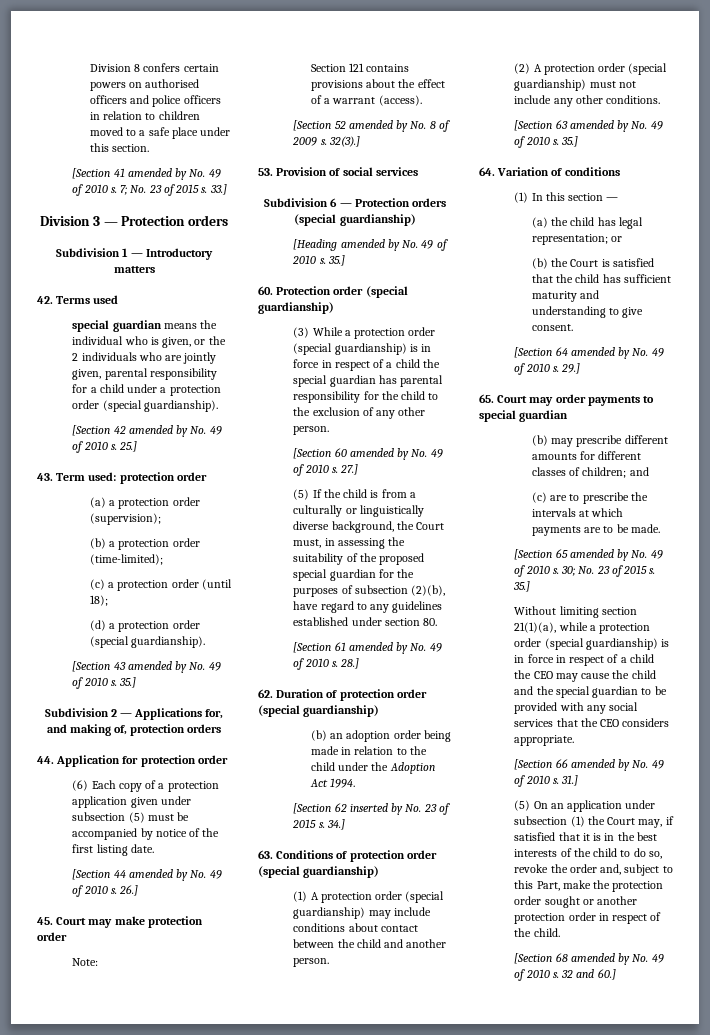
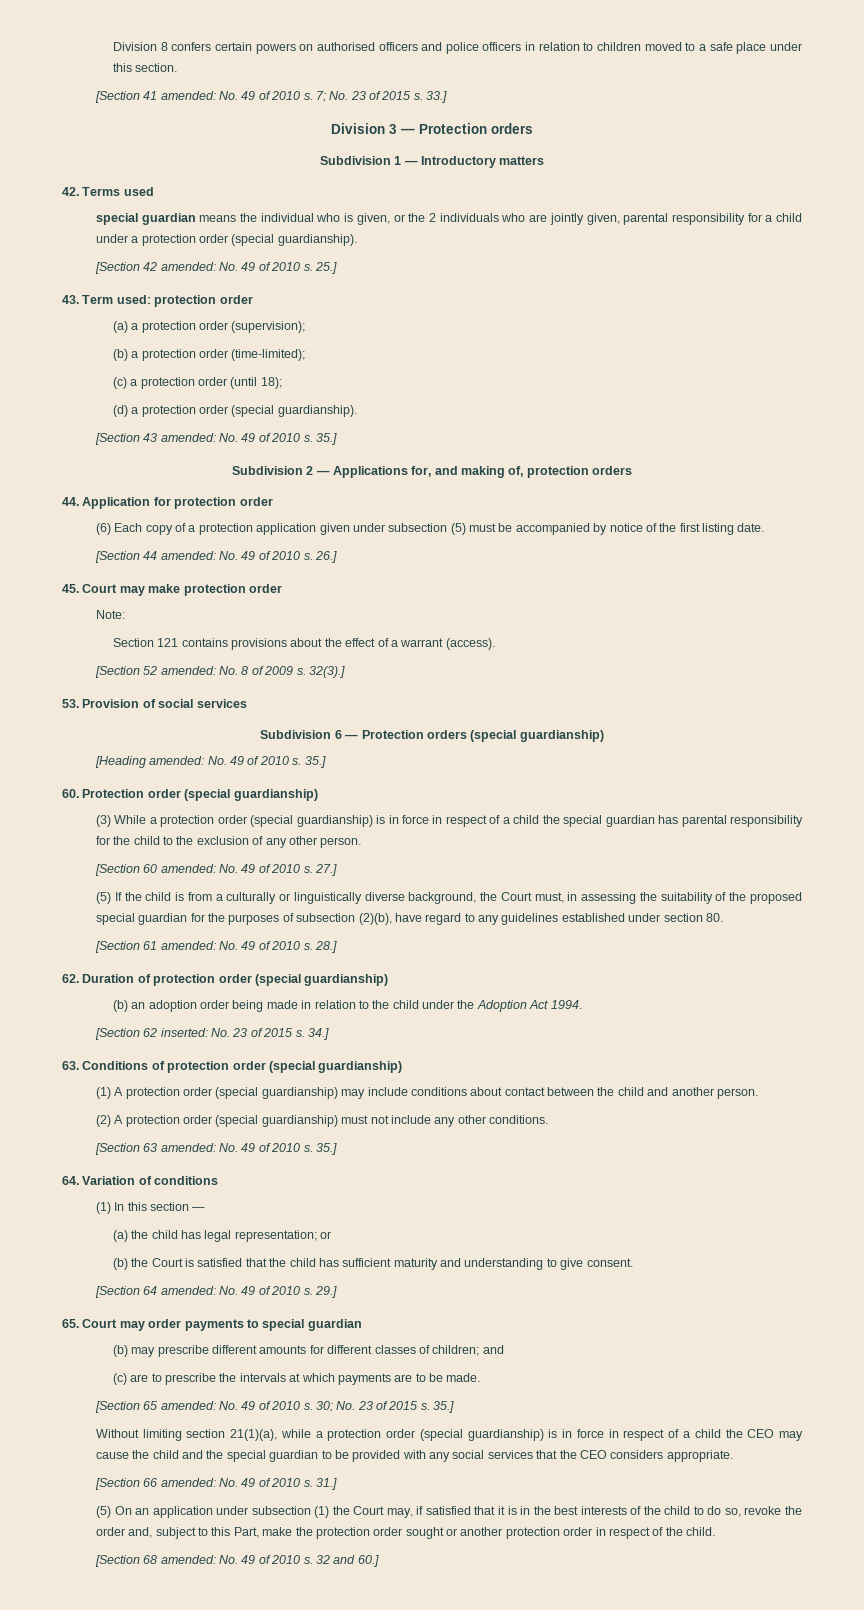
- [Section 41 amended by No. 49 of 2010 s.
+ [Section 41 amended: No. 49 of 2010 s.
- [Section 42 amended by No. 49 of 2010 s.
+ [Section 42 amended: No. 49 of 2010 s.
- [Section 43 amended by No. 49 of 2010 s.
+ [Section 43 amended: No. 49 of 2010 s.
- [Section 44 amended by No. 49 of 2010 s.
+ [Section 44 amended: No. 49 of 2010 s.
- [Section 52 amended by No. 8 of 2009 s.
+ [Section 52 amended: No. 8 of 2009 s.
- [Heading amended by No. 49 of 2010 s.
+ [Heading amended: No. 49 of 2010 s.
- [Section 60 amended by No. 49 of 2010 s.
+ [Section 60 amended: No. 49 of 2010 s.
- [Section 61 amended by No. 49 of 2010 s.
+ [Section 61 amended: No. 49 of 2010 s.
- [Section 62 inserted by No. 23 of 2015 s.
+ [Section 62 inserted: No. 23 of 2015 s.
- [Section 63 amended by No. 49 of 2010 s.
+ [Section 63 amended: No. 49 of 2010 s.
- [Section 64 amended by No. 49 of 2010 s.
+ [Section 64 amended: No. 49 of 2010 s.
- [Section 65 amended by No. 49 of 2010 s.
+ [Section 65 amended: No. 49 of 2010 s.
- [Section 66 amended by No. 49 of 2010 s.
+ [Section 66 amended: No. 49 of 2010 s.
- [Section 68 amended by No. 49 of 2010 s.
+ [Section 68 amended: No. 49 of 2010 s.

